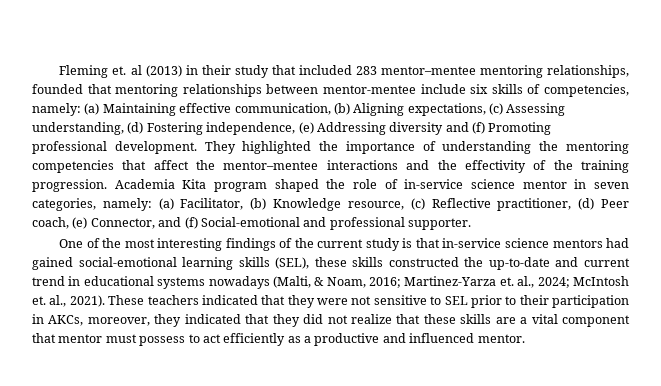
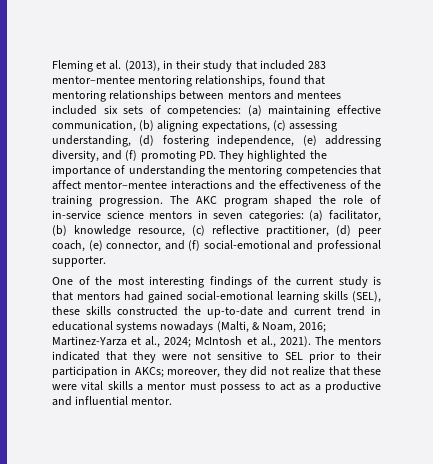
- Fleming et. al (2013) in their study that included 283 mentor–mentee mentoring relationships, founded that mentoring relationships between mentor-mentee include six skills of competencies, namely: (a) Maintaining effective communication, (b) Aligning expectations, (c) Assessing understanding, (d) Fostering independence, (e) Addressing diversity and (f) Promoting professional development. They highlighted the importance of understanding the mentoring competencies that affect the mentor–mentee interactions and the effectivity of the training progression.
+ Fleming et al. (2013), in their study that included 283 mentor–mentee mentoring relationships, found that mentoring relationships between mentors and mentees included six sets of competencies: (a) maintaining effective communication, (b) aligning expectations, (c) assessing understanding, (d) fostering independence, (e) addressing diversity, and (f) promoting PD. They highlighted the importance of understanding the mentoring competencies that affect mentor–mentee interactions and the effectiveness of the training progression.
- Academia Kita program shaped the role of in-service science mentor in seven categories, namely: (a) Facilitator, (b) Knowledge resource, (c) Reflective practitioner, (d) Peer coach, (e) Connector, and (f) Social-emotional and professional supporter.
+ The AKC program shaped the role of in-service science mentors in seven categories: (a) facilitator, (b) knowledge resource, (c) reflective practitioner, (d) peer coach, (e) connector, and (f) social-emotional and professional supporter.
- One of the most interesting findings of the current study is that in-service science mentors had gained social-emotional learning skills (SEL), these skills constructed the up-to-date and current trend in educational systems nowadays (Malti, & Noam, 2016; Martinez-Yarza et. al., 2024; McIntosh et. al., 2021).
+ One of the most interesting findings of the current study is that mentors had gained social-emotional learning skills (SEL), these skills constructed the up-to-date and current trend in educational systems nowadays (Malti, & Noam, 2016; Martinez-Yarza et al., 2024; McIntosh et al., 2021).
- These teachers indicated that they were not sensitive to SEL prior to their participation in AKCs, moreover, they indicated that they did not realize that these skills are a vital component that mentor must possess to act efficiently as a productive and influenced mentor.
+ The mentors indicated that they were not sensitive to SEL prior to their participation in AKCs; moreover, they did not realize that these were vital skills a mentor must possess to act as a productive and influential mentor.

